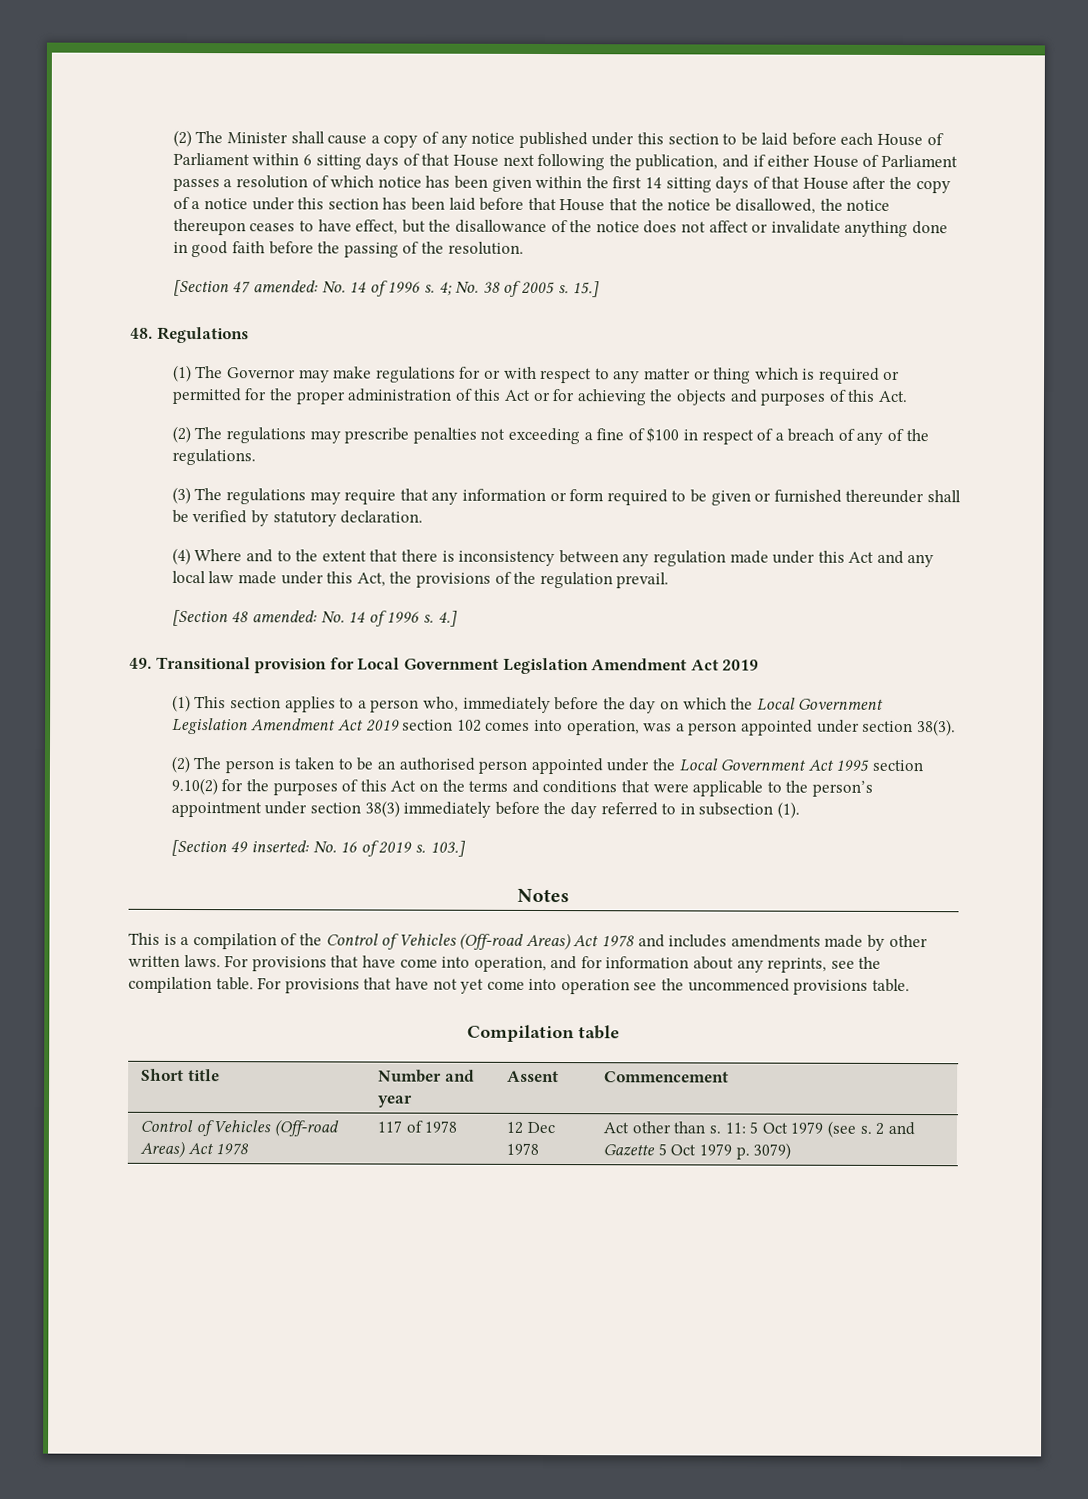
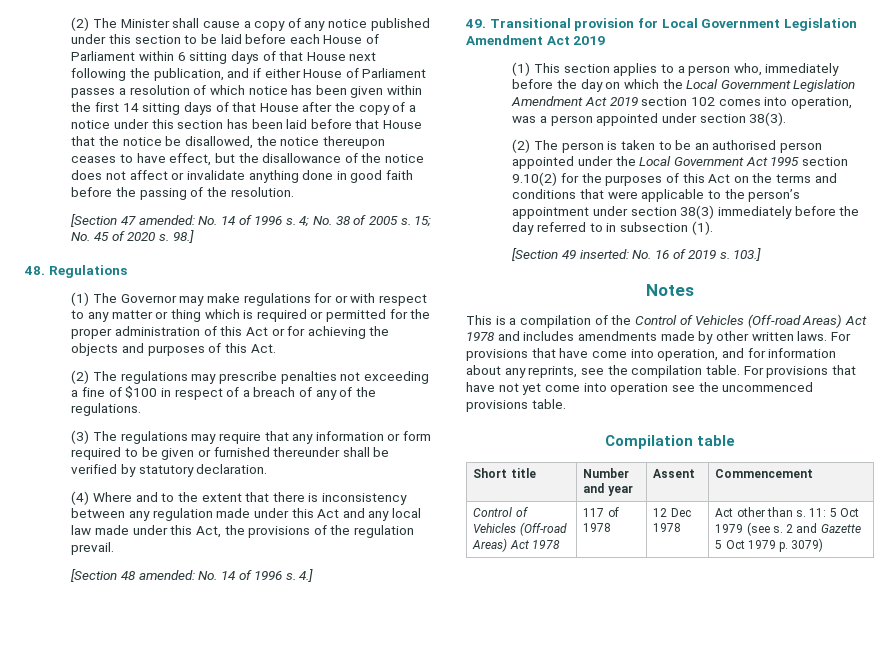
- 15.]
+ 15; No. 45 of 2020 s. 98.]

